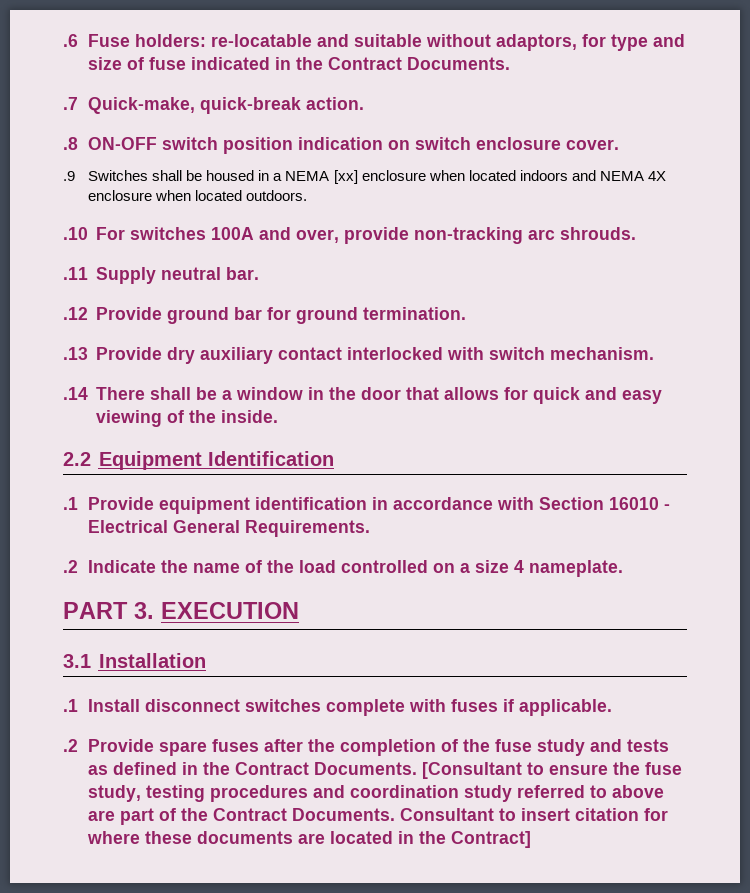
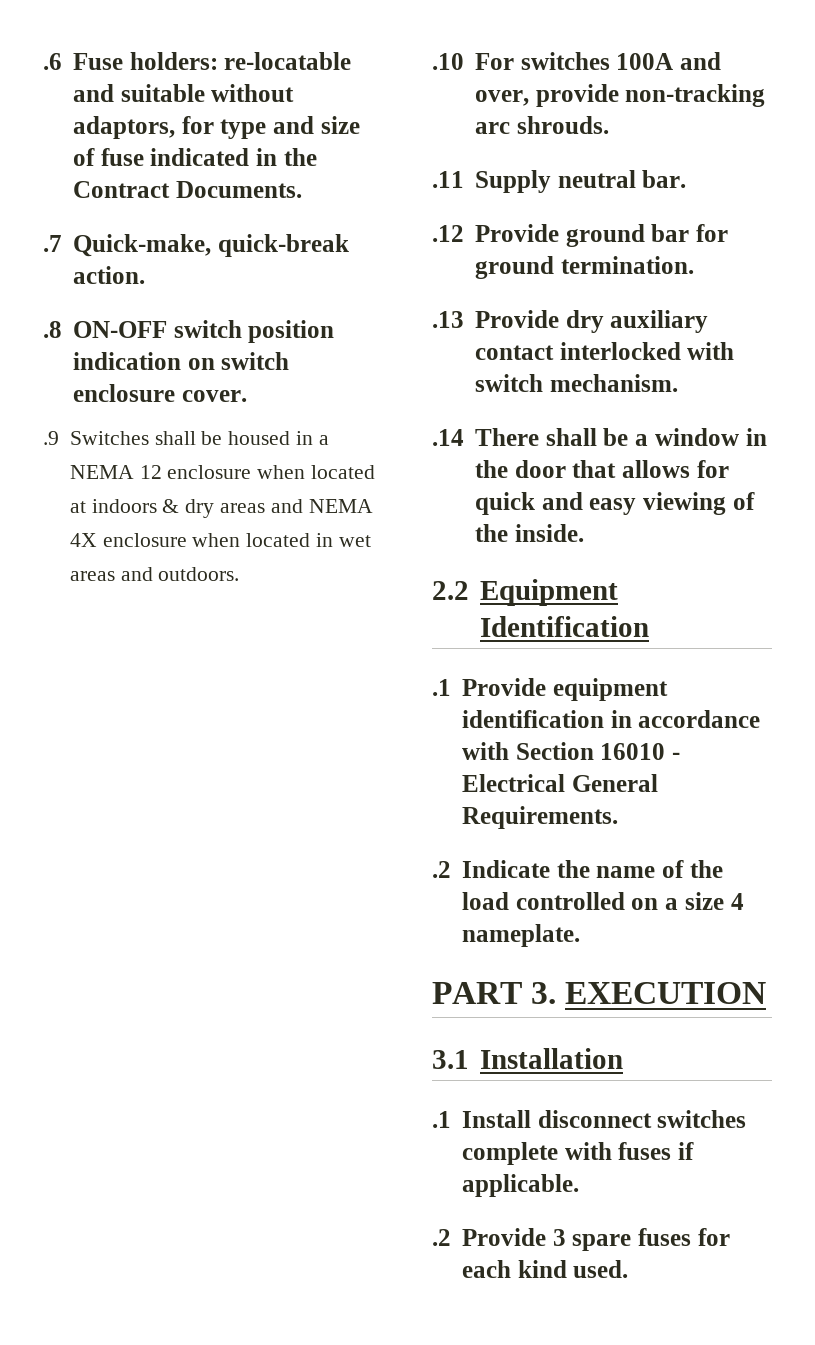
- .9 Switches shall be housed in a NEMA [xx] enclosure when located indoors and NEMA 4X enclosure when located outdoors.
+ .9 Switches shall be housed in a NEMA 12 enclosure when located at indoors & dry areas and NEMA 4X enclosure when located in wet areas and outdoors.
- .2 Provide spare fuses after the completion of the fuse study and tests as defined in the Contract Documents. [Consultant to ensure the fuse study, testing procedures and coordination study referred to above are part of the Contract Documents. Consultant to insert citation for where these documents are located in the Contract]
+ .2 Provide 3 spare fuses for each kind used.

